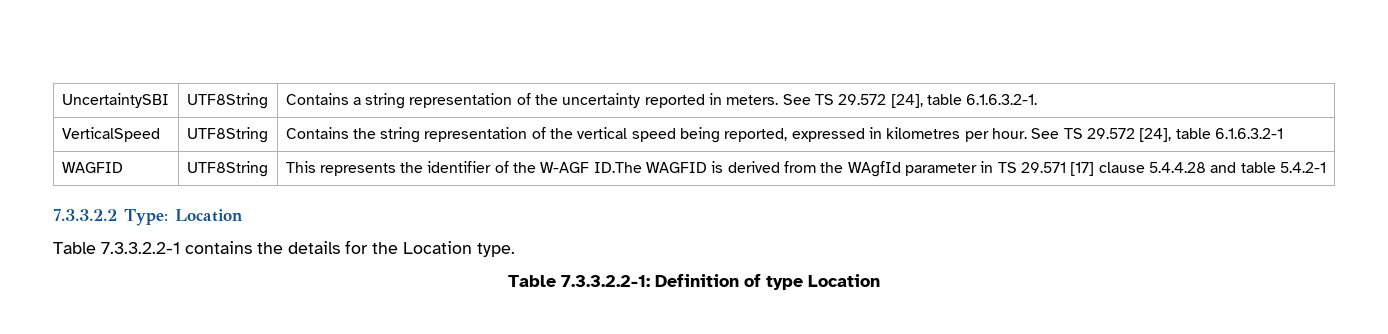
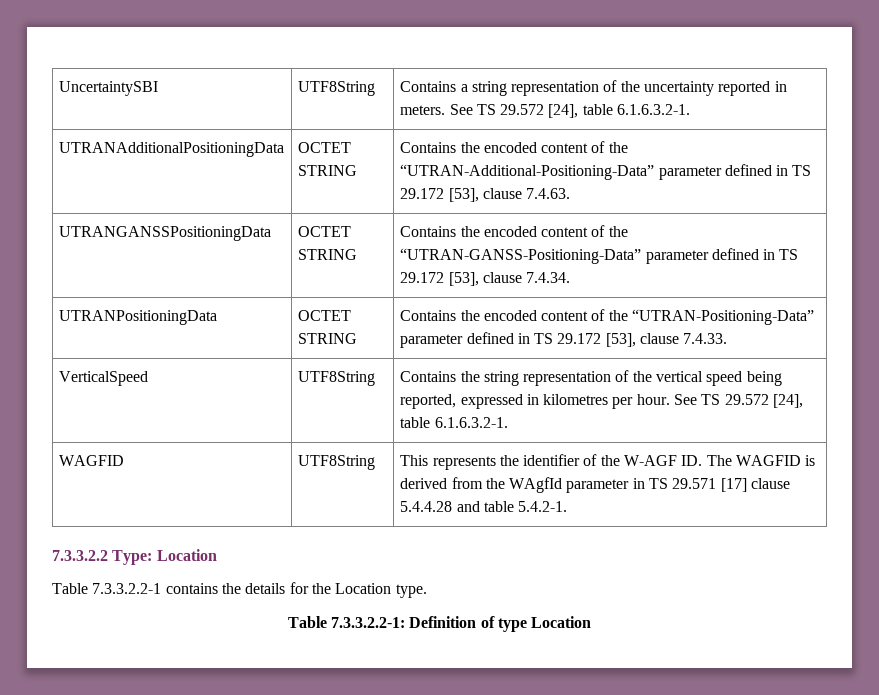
+ UTRANAdditionalPositioningData | OCTET STRING | Contains the encoded content of the “UTRAN-Additional-Positioning-Data” parameter defined in TS 29.172 [53], clause 7.4.63.
+ UTRANGANSSPositioningData | OCTET STRING | Contains the encoded content of the “UTRAN-GANSS-Positioning-Data” parameter defined in TS 29.172 [53], clause 7.4.34.
+ UTRANPositioningData | OCTET STRING | Contains the encoded content of the “UTRAN-Positioning-Data” parameter defined in TS 29.172 [53], clause 7.4.33.
- VerticalSpeed | UTF8String | Contains the string representation of the vertical speed being reported, expressed in kilometres per hour. See TS 29.572 [24], table 6.1.6.3.2-1
+ VerticalSpeed | UTF8String | Contains the string representation of the vertical speed being reported, expressed in kilometres per hour. See TS 29.572 [24], table 6.1.6.3.2-1.
- WAGFID | UTF8String | This represents the identifier of the W-AGF ID.The WAGFID is derived from the WAgfId parameter in TS 29.571 [17] clause 5.4.4.28 and table 5.4.2-1
+ WAGFID | UTF8String | This represents the identifier of the W-AGF ID. The WAGFID is derived from the WAgfId parameter in TS 29.571 [17] clause 5.4.4.28 and table 5.4.2-1.

